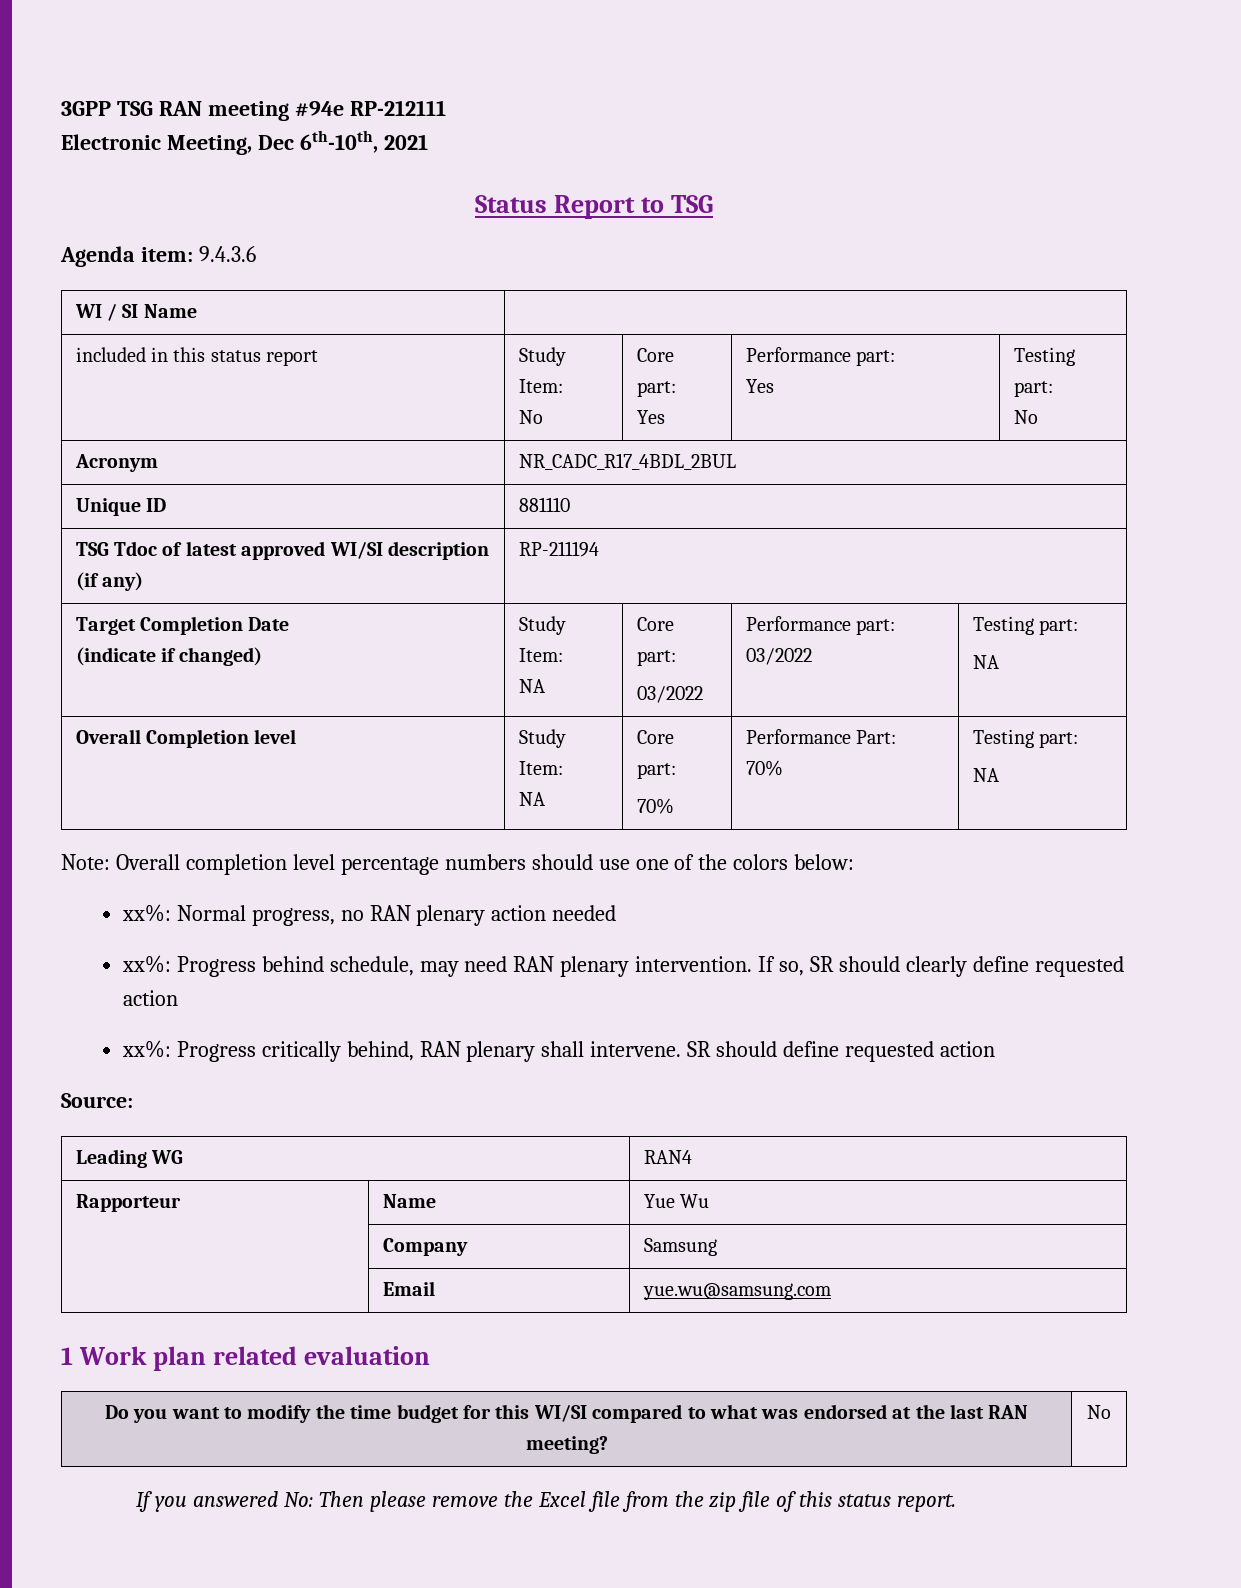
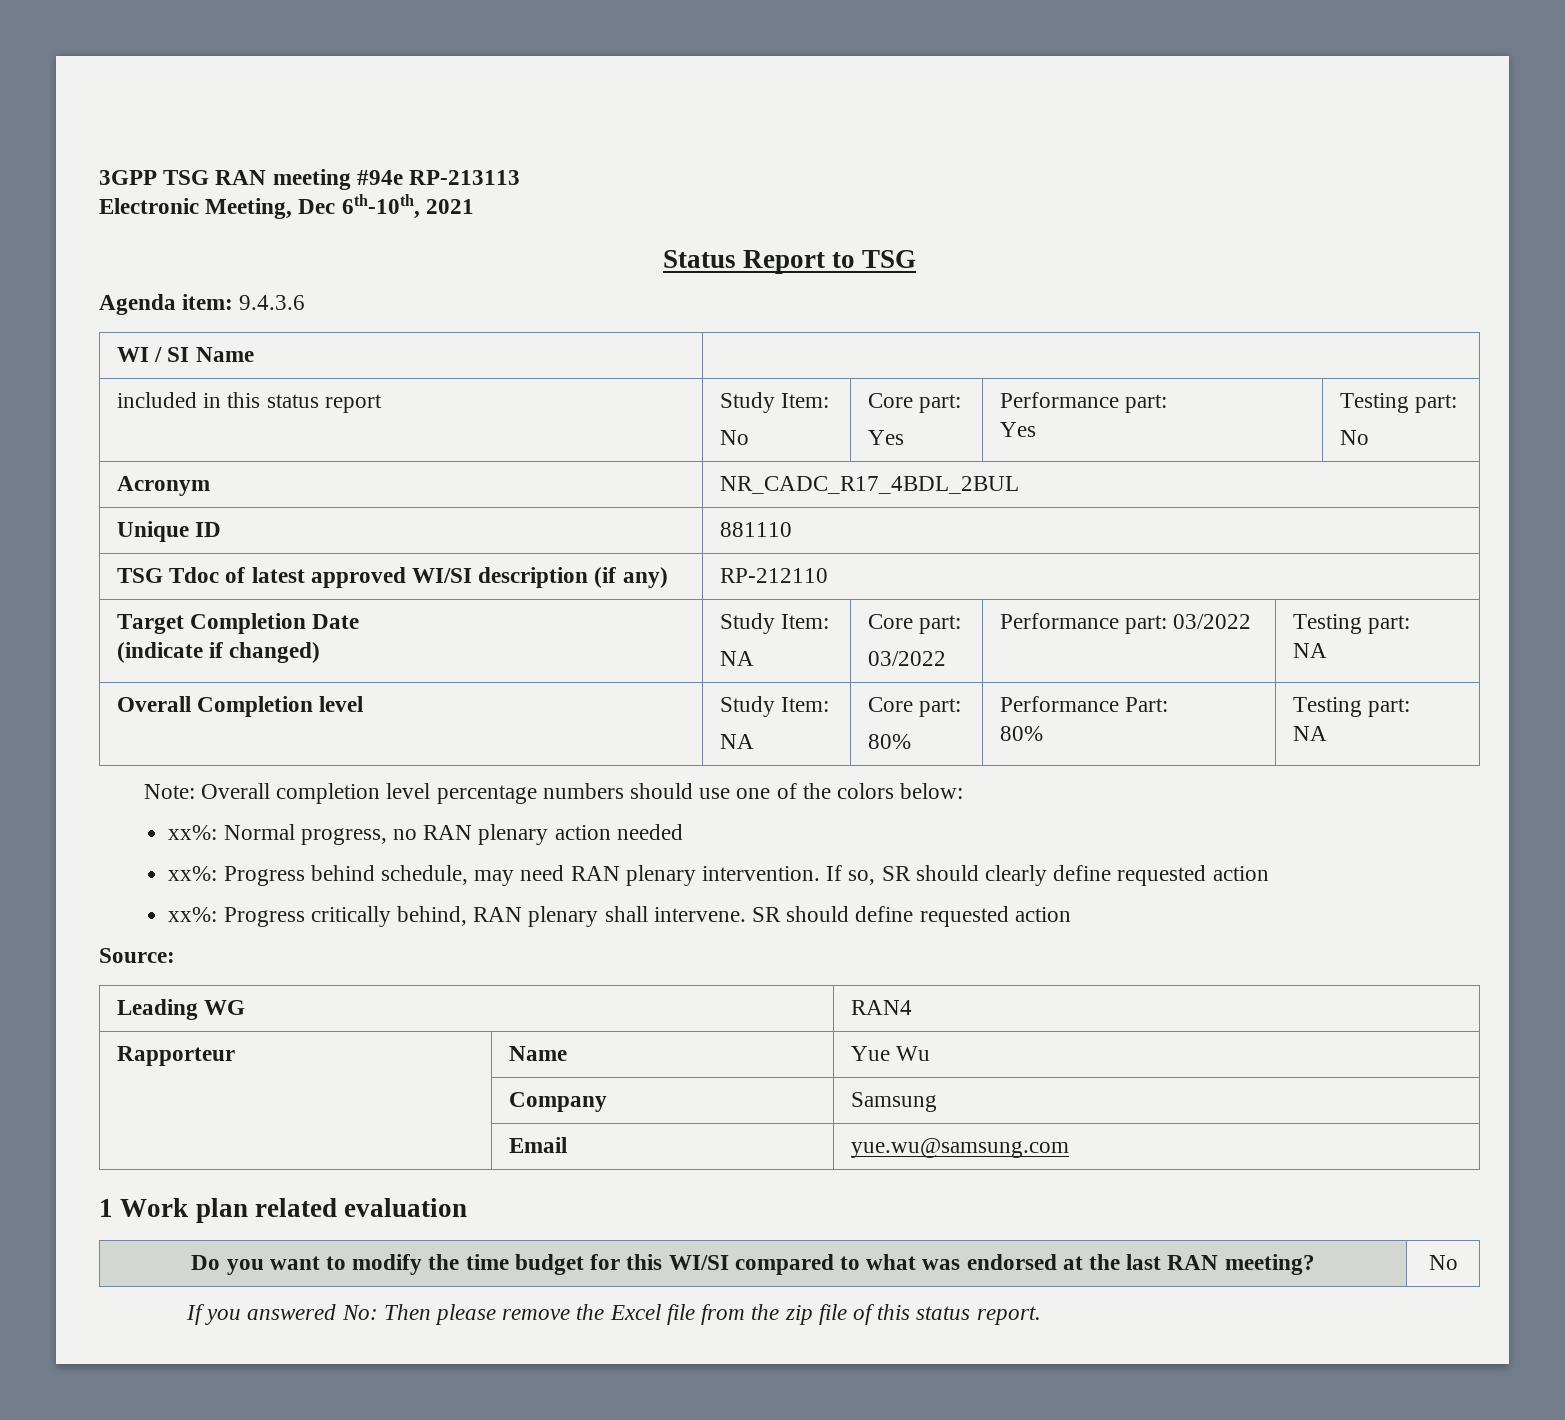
- 3GPP TSG RAN meeting #94e RP-212111
+ 3GPP TSG RAN meeting #94e RP-213113
- TSG Tdoc of latest approved WI/SI description (if any) | RP-211194
+ TSG Tdoc of latest approved WI/SI description (if any) | RP-212110
  Overall Completion level | Study Item:
  NA | Core part:
- 70% | Performance Part:
- 70% | Testing part:
+ 80% | Performance Part:
+ 80% | Testing part:

